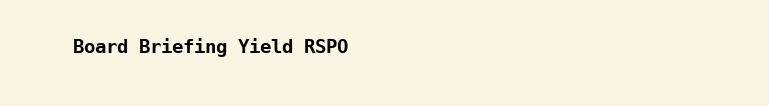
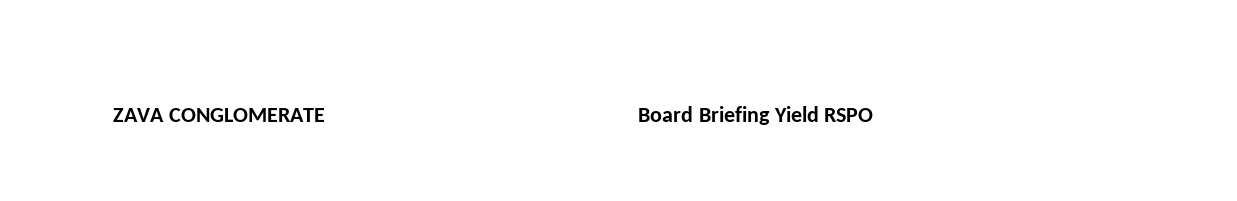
+ ZAVA CONGLOMERATE

